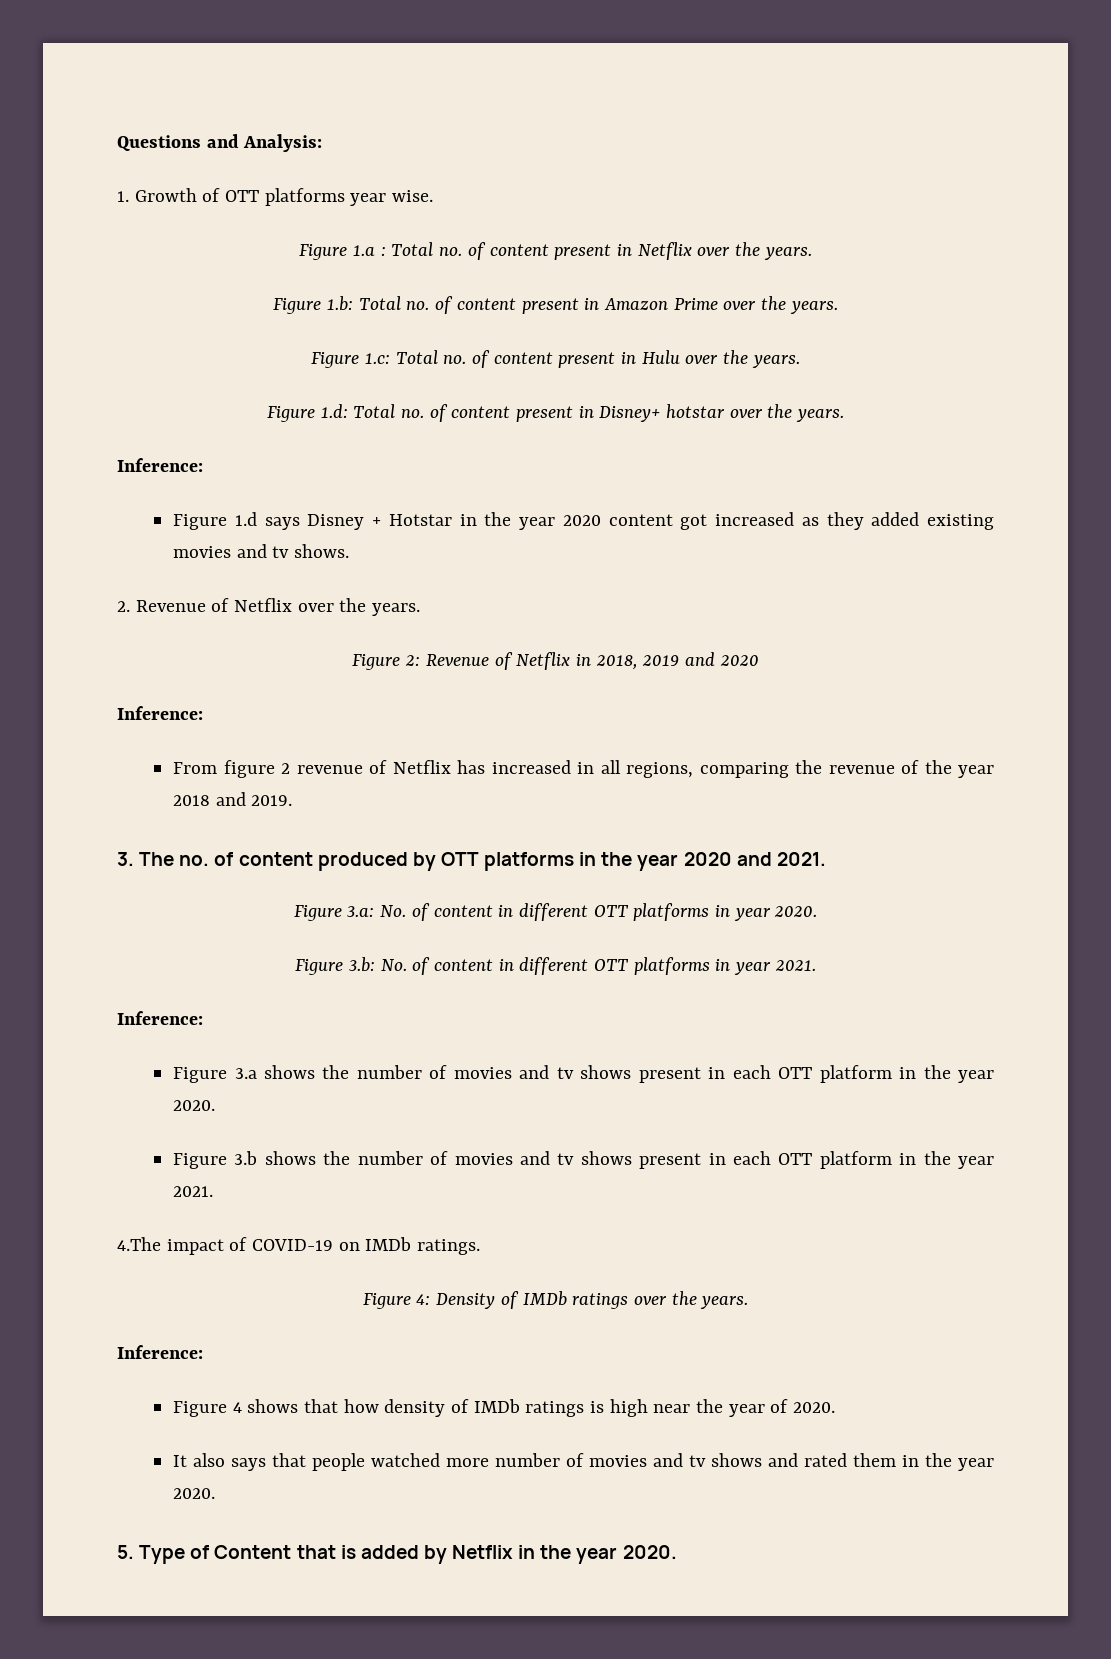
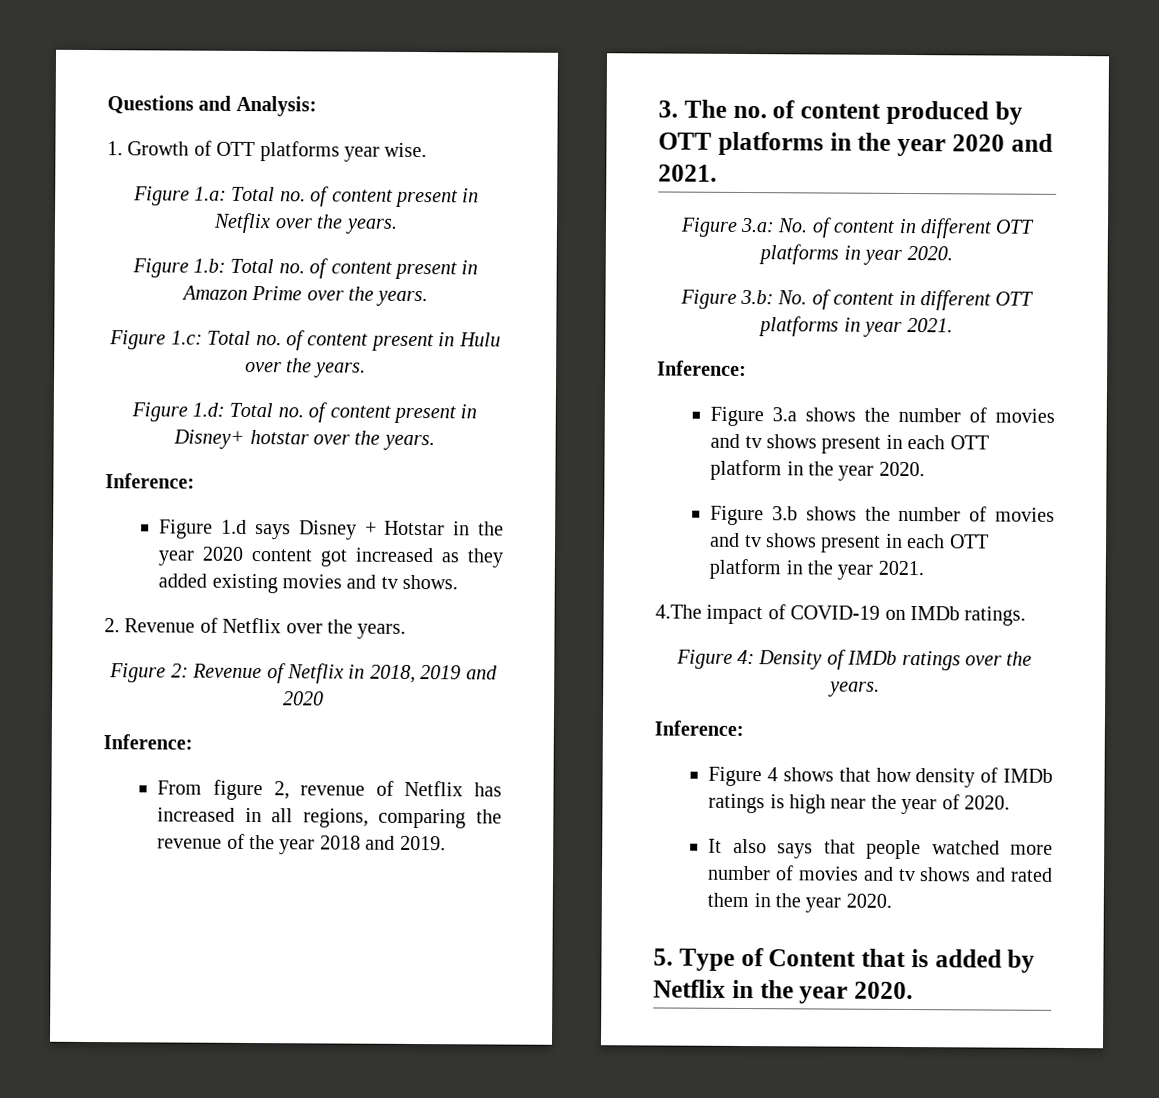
- Figure 1.a : Total no. of content present in Netflix over the years.
+ Figure 1.a: Total no. of content present in Netflix over the years.
- From figure 2 revenue of Netflix has increased in all regions, comparing the revenue of the year 2018 and 2019.
+ From figure 2, revenue of Netflix has increased in all regions, comparing the revenue of the year 2018 and 2019.

